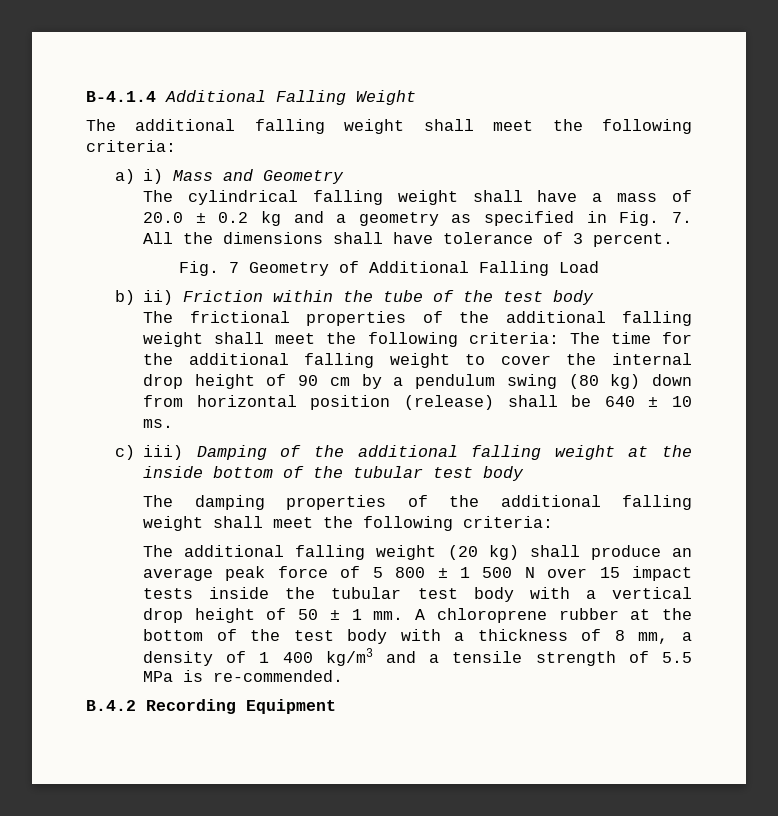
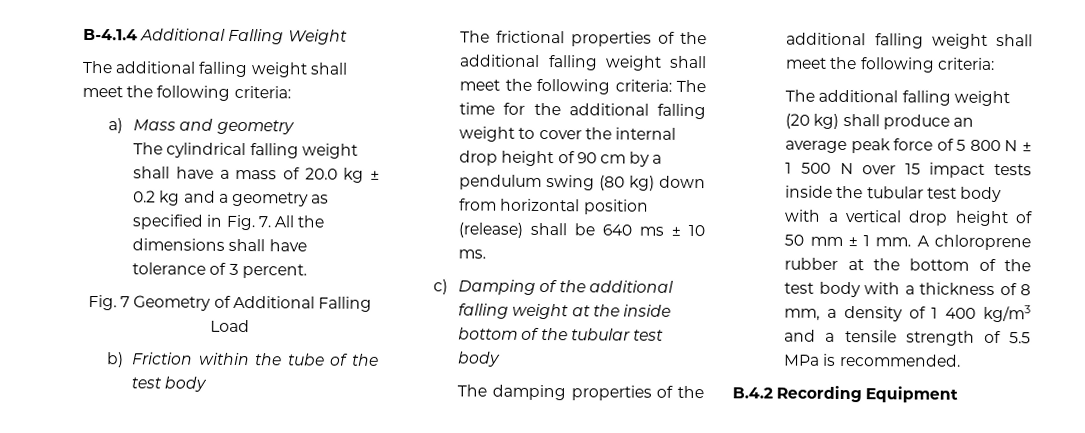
- a) i) Mass and Geometry
+ a) Mass and geometry
- The cylindrical falling weight shall have a mass of 20.0 ± 0.2 kg and a geometry as specified in Fig. 7. All the dimensions shall have tolerance of 3 percent.
+ The cylindrical falling weight shall have a mass of 20.0 kg ± 0.2 kg and a geometry as specified in Fig. 7. All the dimensions shall have tolerance of 3 percent.
- b) ii) Friction within the tube of the test body
+ b) Friction within the tube of the test body
- The frictional properties of the additional falling weight shall meet the following criteria: The time for the additional falling weight to cover the internal drop height of 90 cm by a pendulum swing (80 kg) down from horizontal position (release) shall be 640 ± 10 ms.
+ The frictional properties of the additional falling weight shall meet the following criteria: The time for the additional falling weight to cover the internal drop height of 90 cm by a pendulum swing (80 kg) down from horizontal position (release) shall be 640 ms ± 10 ms.
- c) iii) Damping of the additional falling weight at the inside bottom of the tubular test body
+ c) Damping of the additional falling weight at the inside bottom of the tubular test body
- The additional falling weight (20 kg) shall produce an average peak force of 5 800 ± 1 500 N over 15 impact tests inside the tubular test body with a vertical drop height of 50 ± 1 mm.
+ The additional falling weight (20 kg) shall produce an average peak force of 5 800 N ± 1 500 N over 15 impact tests inside the tubular test body with a vertical drop height of 50 mm ± 1 mm.
- A chloroprene rubber at the bottom of the test body with a thickness of 8 mm, a density of 1 400 kg/m3 and a tensile strength of 5.5 MPa is re-commended.
+ A chloroprene rubber at the bottom of the test body with a thickness of 8 mm, a density of 1 400 kg/m3 and a tensile strength of 5.5 MPa is recommended.

